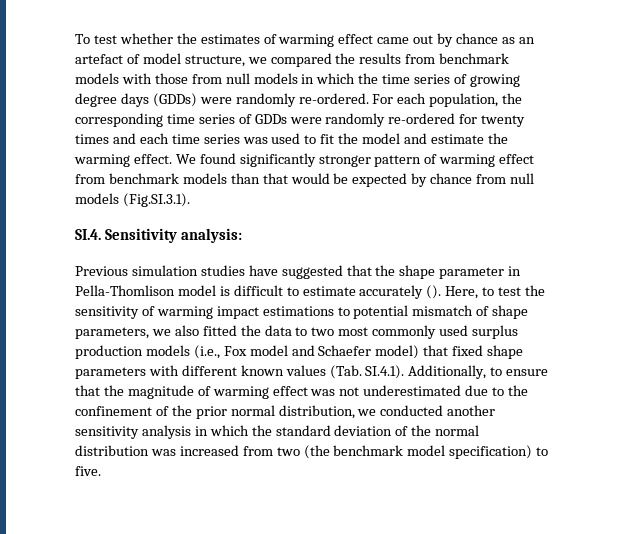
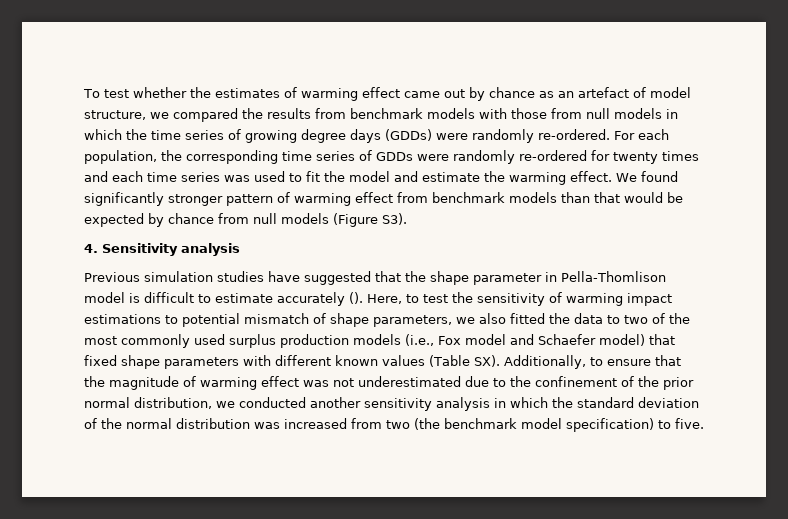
- We found significantly stronger pattern of warming effect from benchmark models than that would be expected by chance from null models (Fig.SI.3.1).
- SI.4. Sensitivity analysis:
+ We found significantly stronger pattern of warming effect from benchmark models than that would be expected by chance from null models (Figure S3).
+ 4. Sensitivity analysis
- Here, to test the sensitivity of warming impact estimations to potential mismatch of shape parameters, we also fitted the data to two most commonly used surplus production models (i.e., Fox model and Schaefer model) that fixed shape parameters with different known values (Tab. SI.4.1). Additionally, to ensure that the magnitude of warming effect was not underestimated due to the confinement of the prior normal distribution, we conducted another sensitivity analysis in which the standard deviation of the normal distribution was increased from two (the benchmark model specification) to five.
+ Here, to test the sensitivity of warming impact estimations to potential mismatch of shape parameters, we also fitted the data to two of the most commonly used surplus production models (i.e., Fox model and Schaefer model) that fixed shape parameters with different known values (Table SX). Additionally, to ensure that the magnitude of warming effect was not underestimated due to the confinement of the prior normal distribution, we conducted another sensitivity analysis in which the standard deviation of the normal distribution was increased from two (the benchmark model specification) to five.

